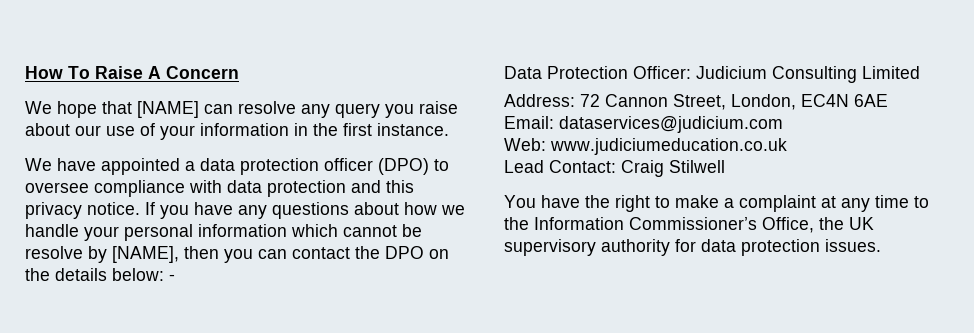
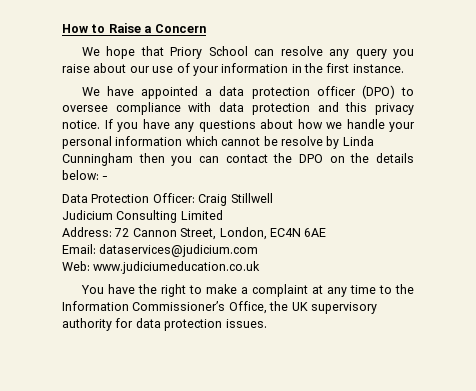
- How To Raise A Concern
+ How to Raise a Concern
- We hope that [NAME] can resolve any query you raise about our use of your information in the first instance.
+ We hope that Priory School can resolve any query you raise about our use of your information in the first instance.
- If you have any questions about how we handle your personal information which cannot be resolve by [NAME], then you can contact the DPO on the details below: -
+ If you have any questions about how we handle your personal information which cannot be resolve by Linda Cunningham then you can contact the DPO on the details below: -
- Data Protection Officer: Judicium Consulting Limited
+ Data Protection Officer: Craig Stillwell
+ Judicium Consulting Limited
- Lead Contact: Craig Stilwell

